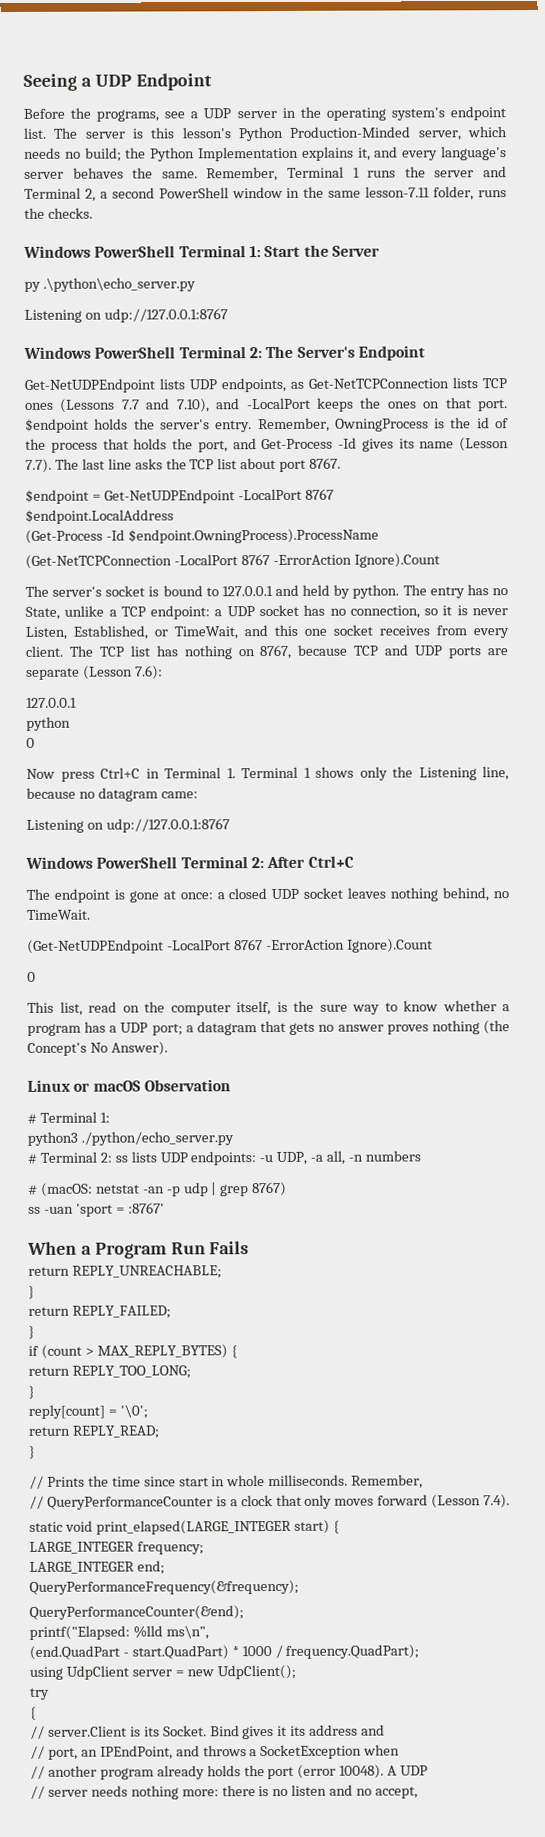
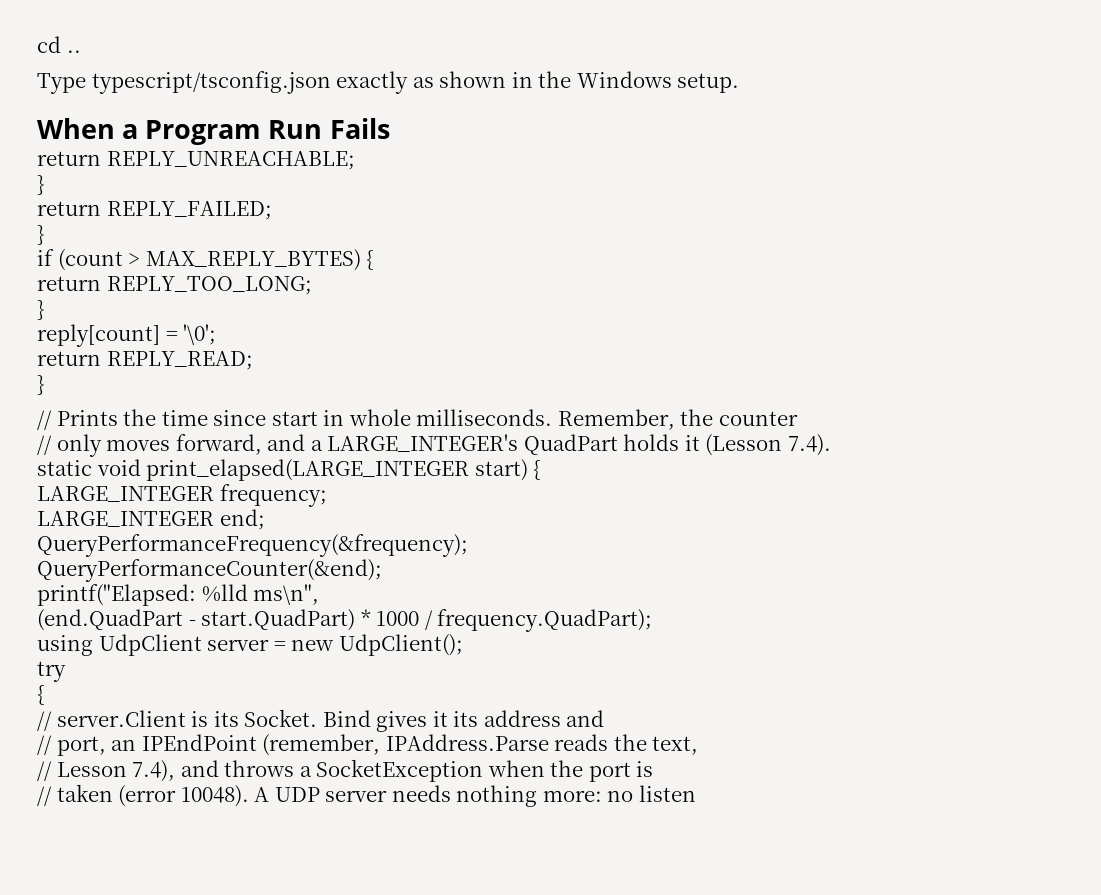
- Seeing a UDP Endpoint
- Before the programs, see a UDP server in the operating system's endpoint list. The server is this lesson's Python Production-Minded server, which needs no build; the Python Implementation explains it, and every language's server behaves the same. Remember, Terminal 1 runs the server and Terminal 2, a second PowerShell window in the same lesson-7.11 folder, runs the checks.
- Windows PowerShell Terminal 1: Start the Server
- py .\python\echo_server.py
- Listening on udp://127.0.0.1:8767
- Windows PowerShell Terminal 2: The Server's Endpoint
- Get-NetUDPEndpoint lists UDP endpoints, as Get-NetTCPConnection lists TCP ones (Lessons 7.7 and 7.10), and -LocalPort keeps the ones on that port. $endpoint holds the server's entry. Remember, OwningProcess is the id of the process that holds the port, and Get-Process -Id gives its name (Lesson 7.7). The last line asks the TCP list about port 8767.
- $endpoint = Get-NetUDPEndpoint -LocalPort 8767
- $endpoint.LocalAddress
- (Get-Process -Id $endpoint.OwningProcess).ProcessName
- (Get-NetTCPConnection -LocalPort 8767 -ErrorAction Ignore).Count
- The server's socket is bound to 127.0.0.1 and held by python. The entry has no State, unlike a TCP endpoint: a UDP socket has no connection, so it is never Listen, Established, or TimeWait, and this one socket receives from every client. The TCP list has nothing on 8767, because TCP and UDP ports are separate (Lesson 7.6):
- 127.0.0.1
- python
- 0
- Now press Ctrl+C in Terminal 1. Terminal 1 shows only the Listening line, because no datagram came:
- Listening on udp://127.0.0.1:8767
- Windows PowerShell Terminal 2: After Ctrl+C
- The endpoint is gone at once: a closed UDP socket leaves nothing behind, no TimeWait.
- (Get-NetUDPEndpoint -LocalPort 8767 -ErrorAction Ignore).Count
- 0
- This list, read on the computer itself, is the sure way to know whether a program has a UDP port; a datagram that gets no answer proves nothing (the Concept's No Answer).
- Linux or macOS Observation
- # Terminal 1:
- python3 ./python/echo_server.py
- # Terminal 2: ss lists UDP endpoints: -u UDP, -a all, -n numbers
- # (macOS: netstat -an -p udp | grep 8767)
- ss -uan 'sport = :8767'
+ cd ..
+ Type typescript/tsconfig.json exactly as shown in the Windows setup.
- // Prints the time since start in whole milliseconds. Remember,
- // QueryPerformanceCounter is a clock that only moves forward (Lesson 7.4).
+ // Prints the time since start in whole milliseconds. Remember, the counter
+ // only moves forward, and a LARGE_INTEGER's QuadPart holds it (Lesson 7.4).
- // port, an IPEndPoint, and throws a SocketException when
- // another program already holds the port (error 10048).
+ // port, an IPEndPoint (remember, IPAddress.Parse reads the text,
+ // Lesson 7.4), and throws a SocketException when the port is
+ // taken (error 10048).
- A UDP
- // server needs nothing more: there is no listen and no accept,
+ A UDP server needs nothing more: no listen

